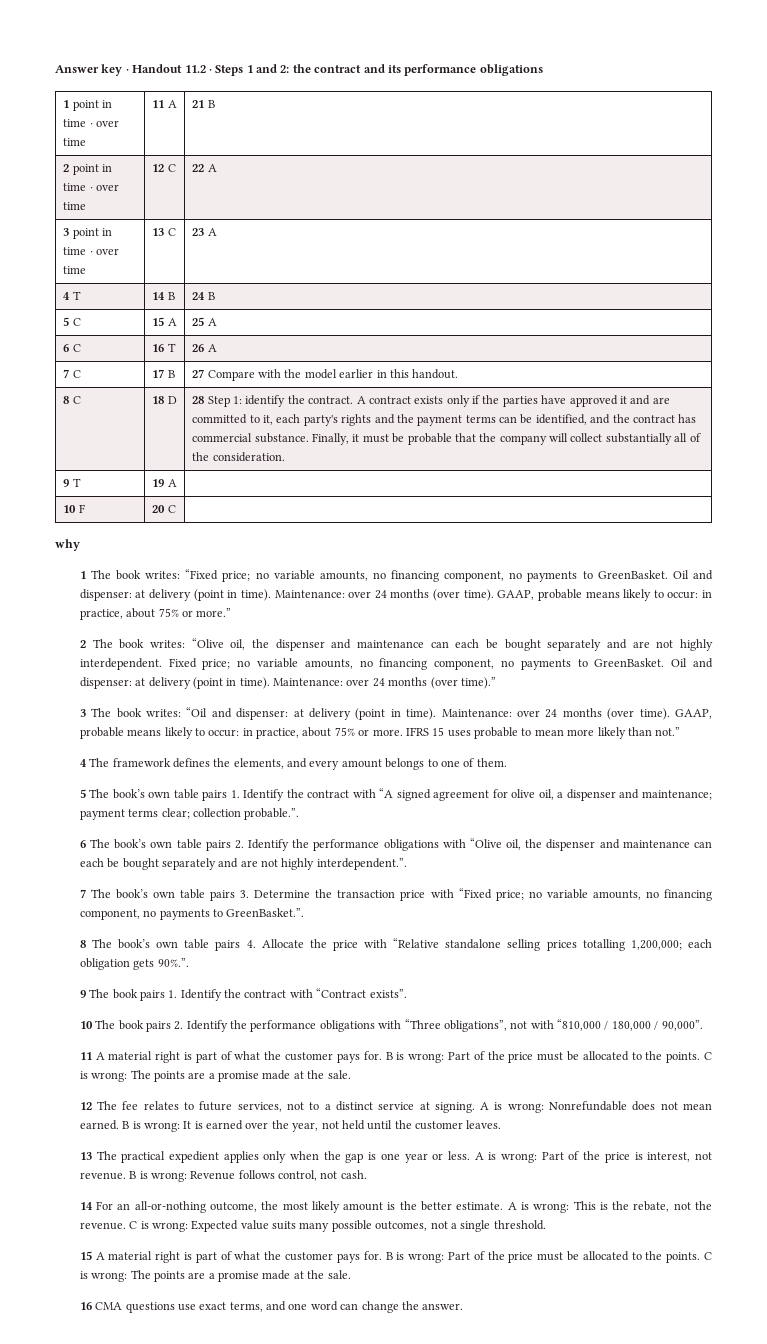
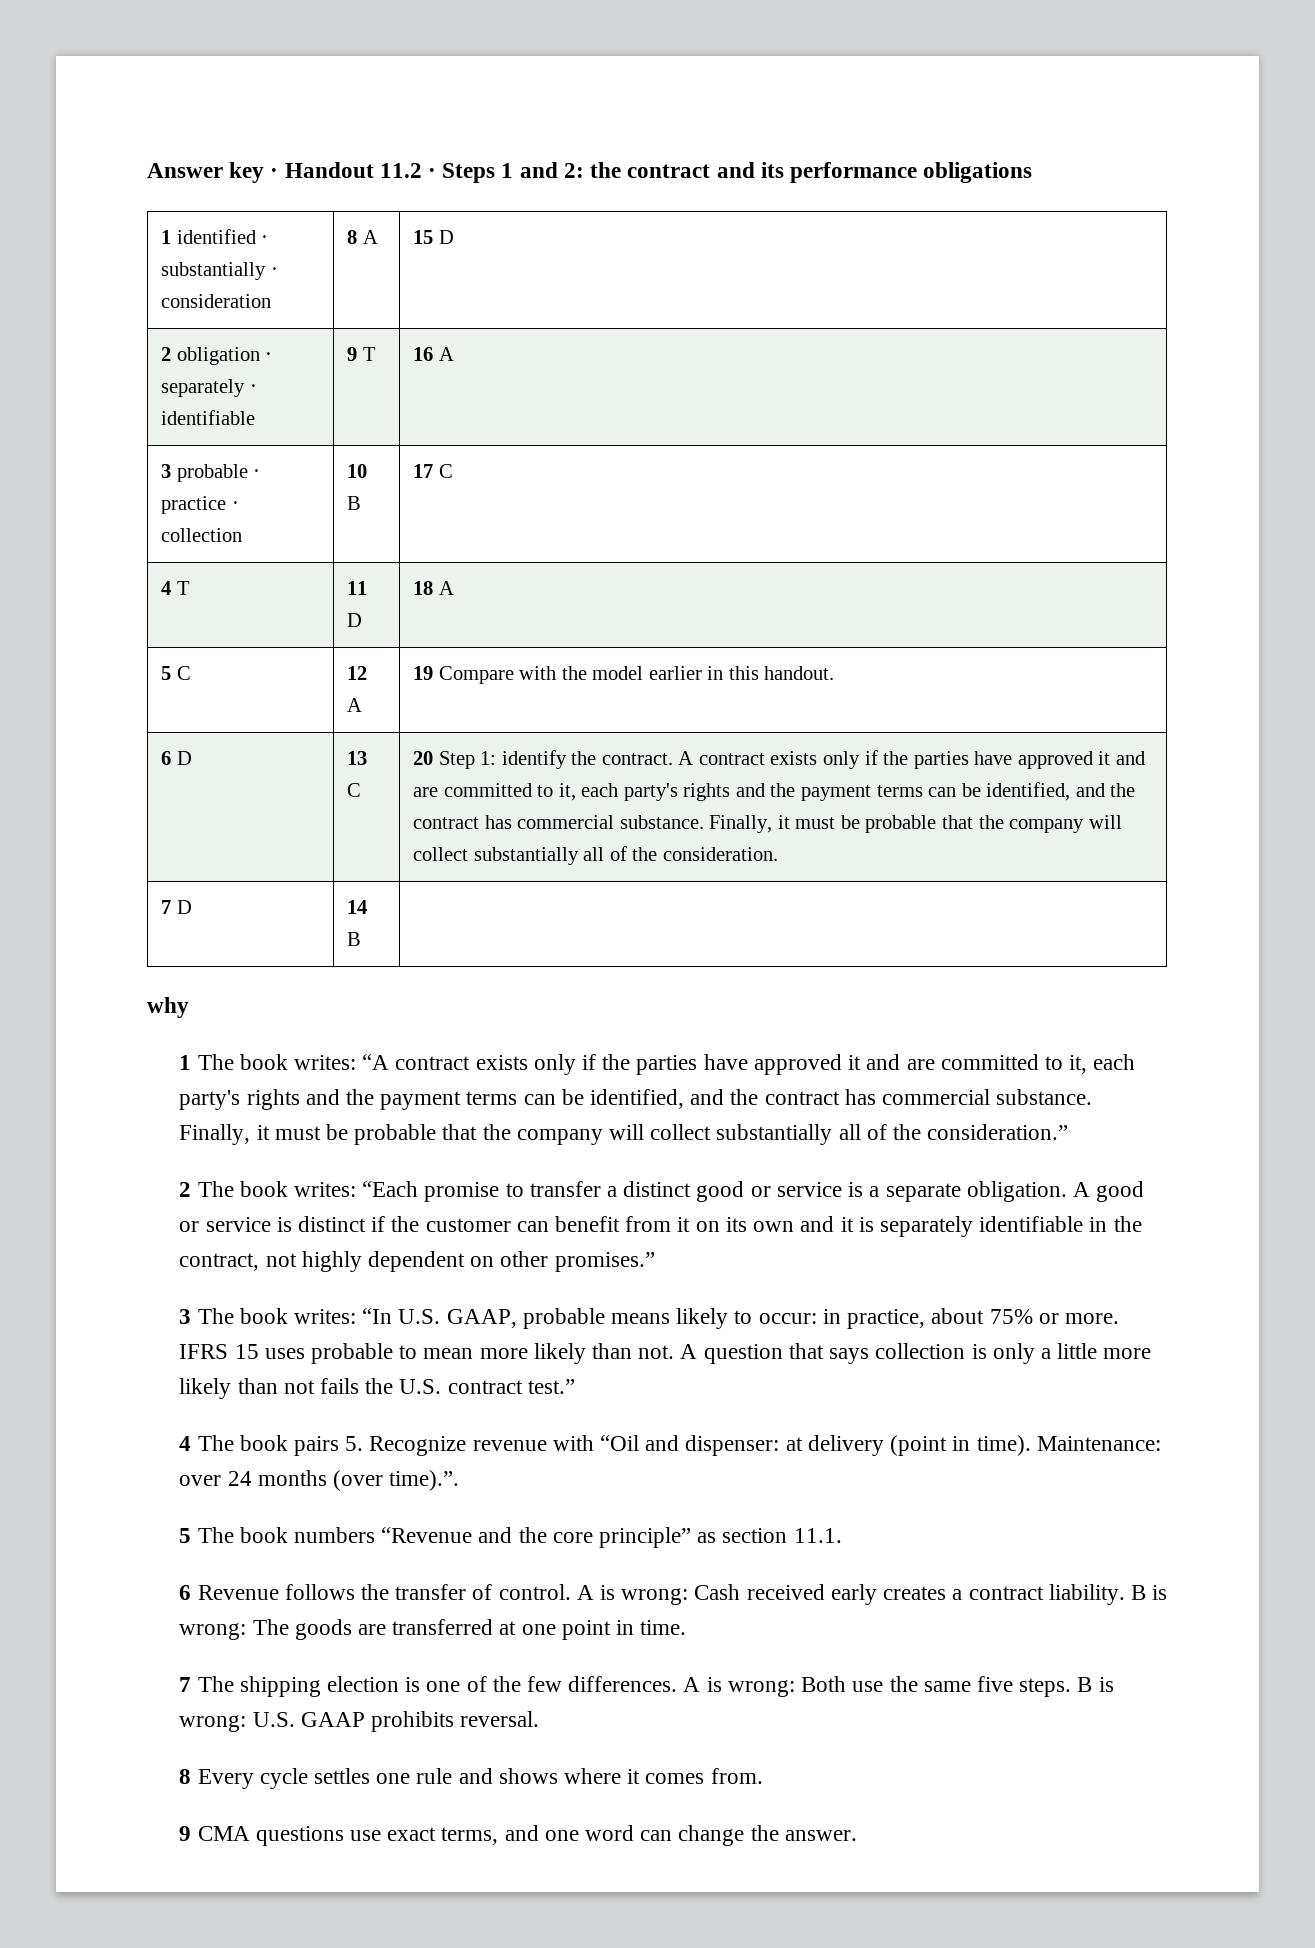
- 1 point in time · over time | 11 A | 21 B
- 2 point in time · over time | 12 C | 22 A
- 3 point in time · over time | 13 C | 23 A
+ 1 identified · substantially · consideration | 8 A | 15 D
+ 2 obligation · separately · identifiable | 9 T | 16 A
+ 3 probable · practice · collection | 10 B | 17 C
- 4 T | 14 B | 24 B
+ 4 T | 11 D | 18 A
- 5 C | 15 A | 25 A
- 6 C | 16 T | 26 A
- 7 C | 17 B | 27 Compare with the model earlier in this handout.
+ 5 C | 12 A | 19 Compare with the model earlier in this handout.
- 8 C | 18 D | 28 Step 1: identify the contract.
+ 6 D | 13 C | 20 Step 1: identify the contract.
- 9 T | 19 A |
- 10 F | 20 C |
+ 7 D | 14 B |
- 1 The book writes: “Fixed price; no variable amounts, no financing component, no payments to GreenBasket. Oil and dispenser: at delivery (point in time). Maintenance: over 24 months (over time). GAAP, probable means likely to occur: in practice, about 75% or more.”
- 2 The book writes: “Olive oil, the dispenser and maintenance can each be bought separately and are not highly interdependent. Fixed price; no variable amounts, no financing component, no payments to GreenBasket. Oil and dispenser: at delivery (point in time). Maintenance: over 24 months (over time).”
- 3 The book writes: “Oil and dispenser: at delivery (point in time). Maintenance: over 24 months (over time). GAAP, probable means likely to occur: in practice, about 75% or more.
+ 1 The book writes: “A contract exists only if the parties have approved it and are committed to it, each party's rights and the payment terms can be identified, and the contract has commercial substance. Finally, it must be probable that the company will collect substantially all of the consideration.”
+ 2 The book writes: “Each promise to transfer a distinct good or service is a separate obligation. A good or service is distinct if the customer can benefit from it on its own and it is separately identifiable in the contract, not highly dependent on other promises.”
+ 3 The book writes: “In U.S. GAAP, probable means likely to occur: in practice, about 75% or more.
- IFRS 15 uses probable to mean more likely than not.”
- 4 The framework defines the elements, and every amount belongs to one of them.
- 5 The book’s own table pairs 1. Identify the contract with “A signed agreement for olive oil, a dispenser and maintenance; payment terms clear; collection probable.”.
- 6 The book’s own table pairs 2. Identify the performance obligations with “Olive oil, the dispenser and maintenance can each be bought separately and are not highly interdependent.”.
- 7 The book’s own table pairs 3. Determine the transaction price with “Fixed price; no variable amounts, no financing component, no payments to GreenBasket.”.
- 8 The book’s own table pairs 4. Allocate the price with “Relative standalone selling prices totalling 1,200,000; each obligation gets 90%.”.
- 9 The book pairs 1. Identify the contract with “Contract exists”.
- 10 The book pairs 2. Identify the performance obligations with “Three obligations”, not with “810,000 / 180,000 / 90,000”.
- 11 A material right is part of what the customer pays for. B is wrong: Part of the price must be allocated to the points. C is wrong: The points are a promise made at the sale.
- 12 The fee relates to future services, not to a distinct service at signing. A is wrong: Nonrefundable does not mean earned. B is wrong: It is earned over the year, not held until the customer leaves.
- 13 The practical expedient applies only when the gap is one year or less. A is wrong: Part of the price is interest, not revenue. B is wrong: Revenue follows control, not cash.
- 14 For an all-or-nothing outcome, the most likely amount is the better estimate. A is wrong: This is the rebate, not the revenue. C is wrong: Expected value suits many possible outcomes, not a single threshold.
- 15 A material right is part of what the customer pays for. B is wrong: Part of the price must be allocated to the points. C is wrong: The points are a promise made at the sale.
- 16 CMA questions use exact terms, and one word can change the answer.
+ IFRS 15 uses probable to mean more likely than not. A question that says collection is only a little more likely than not fails the U.S. contract test.”
+ 4 The book pairs 5. Recognize revenue with “Oil and dispenser: at delivery (point in time). Maintenance: over 24 months (over time).”.
+ 5 The book numbers “Revenue and the core principle” as section 11.1.
+ 6 Revenue follows the transfer of control. A is wrong: Cash received early creates a contract liability. B is wrong: The goods are transferred at one point in time.
+ 7 The shipping election is one of the few differences. A is wrong: Both use the same five steps. B is wrong: U.S. GAAP prohibits reversal.
+ 8 Every cycle settles one rule and shows where it comes from.
+ 9 CMA questions use exact terms, and one word can change the answer.

